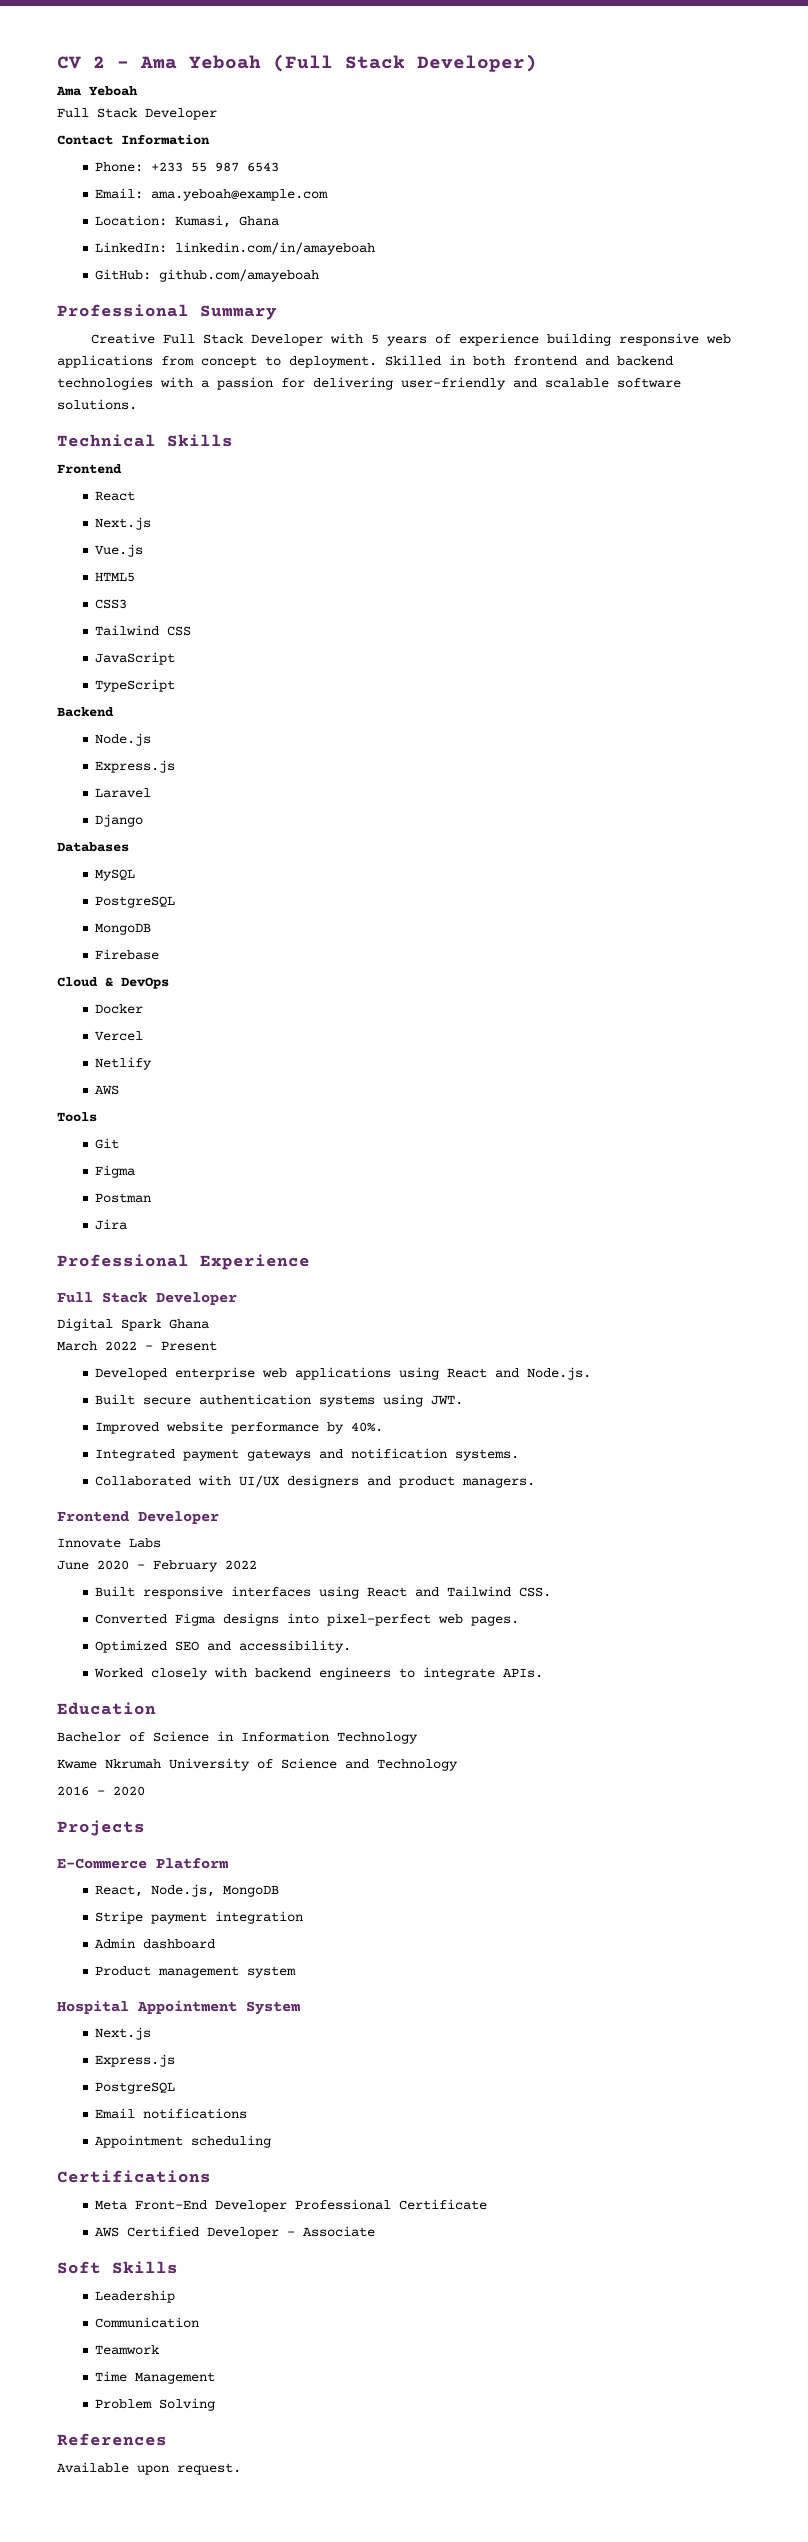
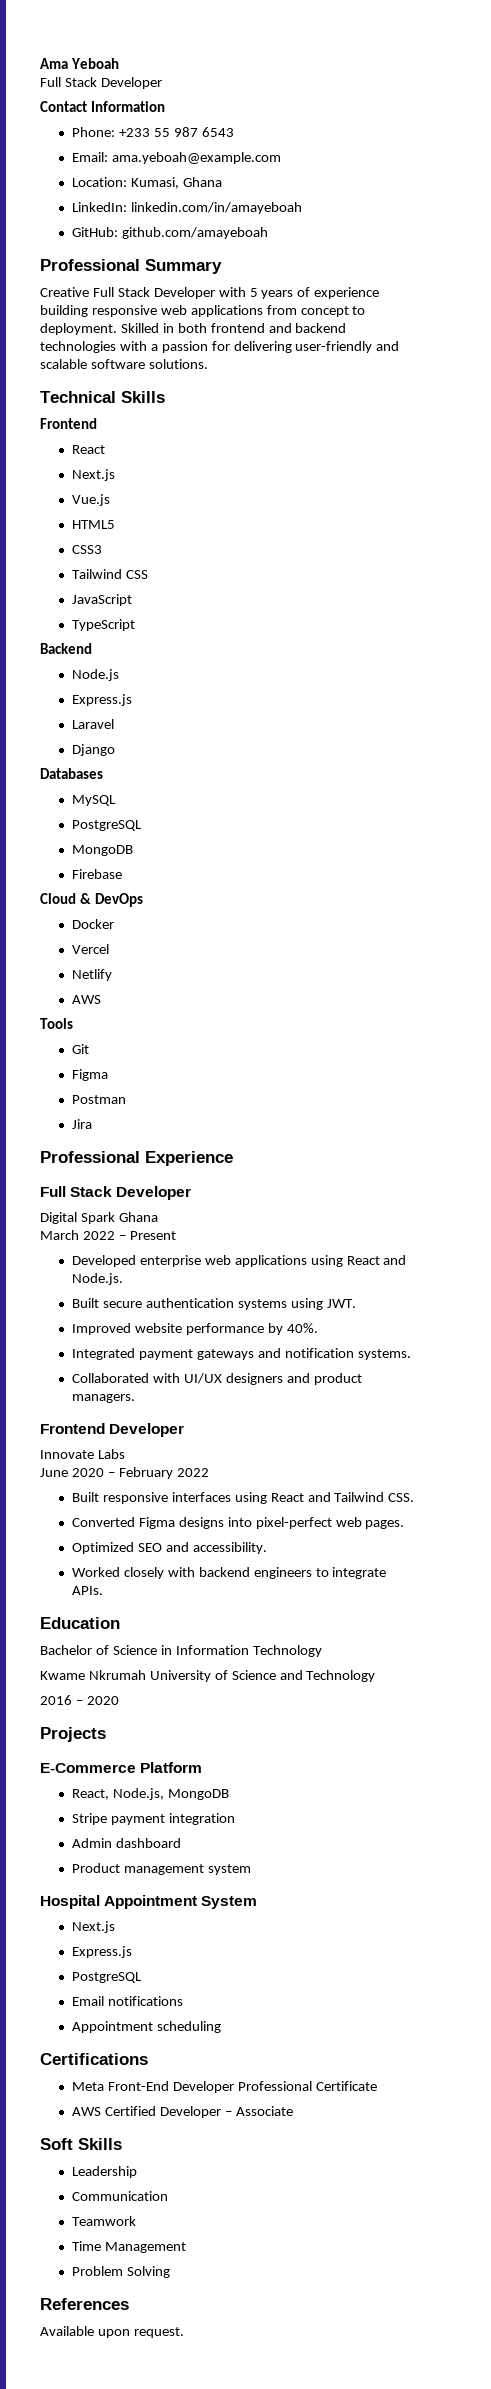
- CV 2 – Ama Yeboah (Full Stack Developer)

